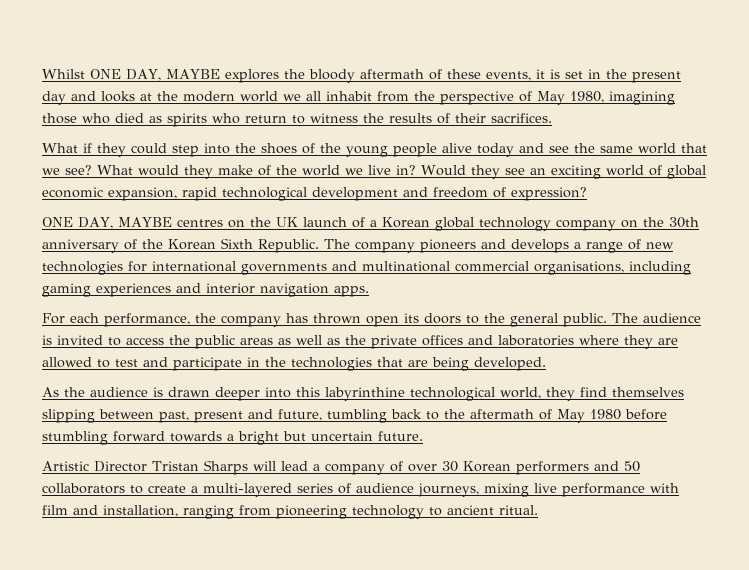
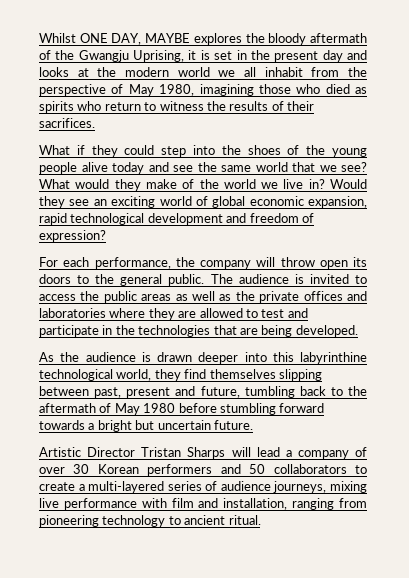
- Whilst ONE DAY, MAYBE explores the bloody aftermath of these events, it is set in the present day and looks at the modern world we all inhabit from the perspective of May 1980, imagining those who died as spirits who return to witness the results of their sacrifices.
+ Whilst ONE DAY, MAYBE explores the bloody aftermath of the Gwangju Uprising, it is set in the present day and looks at the modern world we all inhabit from the perspective of May 1980, imagining those who died as spirits who return to witness the results of their sacrifices.
- ONE DAY, MAYBE centres on the UK launch of a Korean global technology company on the 30th anniversary of the Korean Sixth Republic. The company pioneers and develops a range of new technologies for international governments and multinational commercial organisations, including gaming experiences and interior navigation apps.
- For each performance, the company has thrown open its doors to the general public.
+ For each performance, the company will throw open its doors to the general public.

